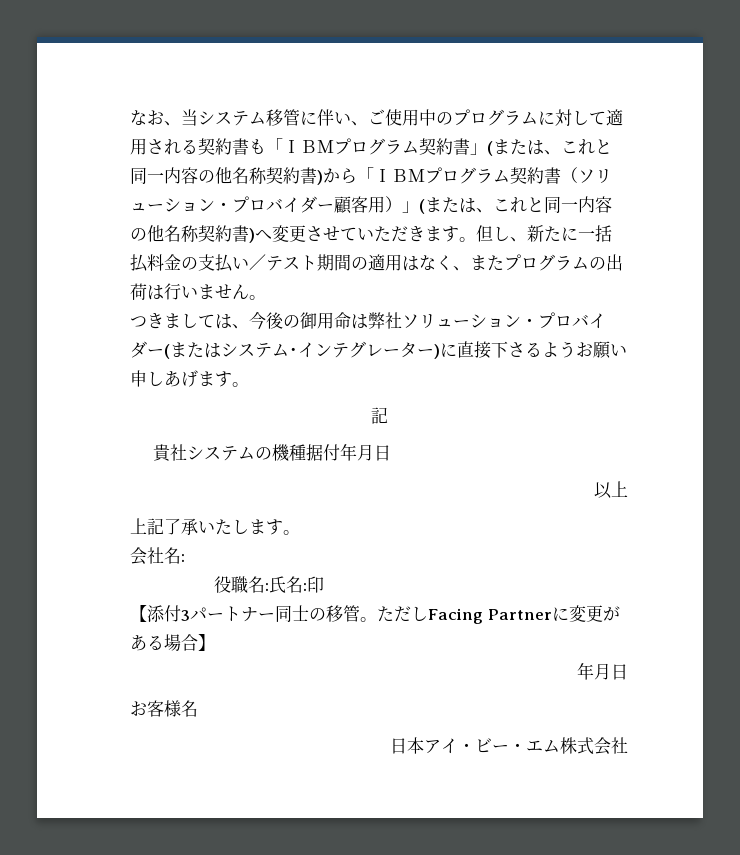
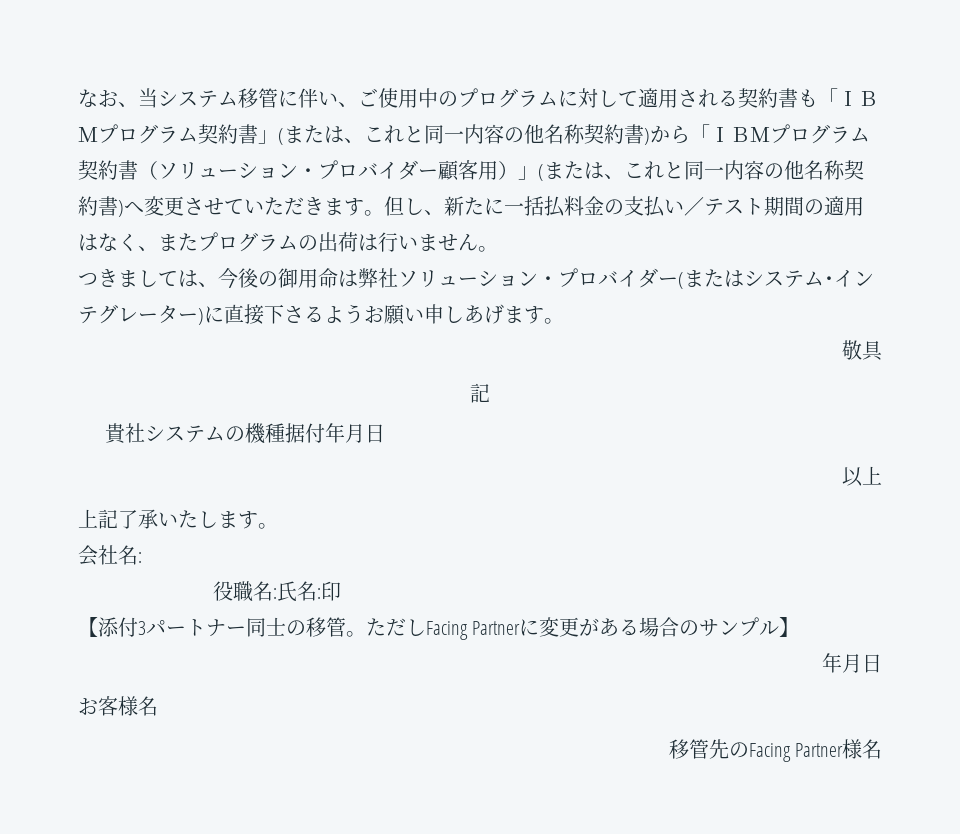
+ 敬具
- ただしFacing Partnerに変更がある場合】
+ ただしFacing Partnerに変更がある場合のサンプル】
- 日本アイ・ビー・エム株式会社
+ 移管先のFacing Partner様名

